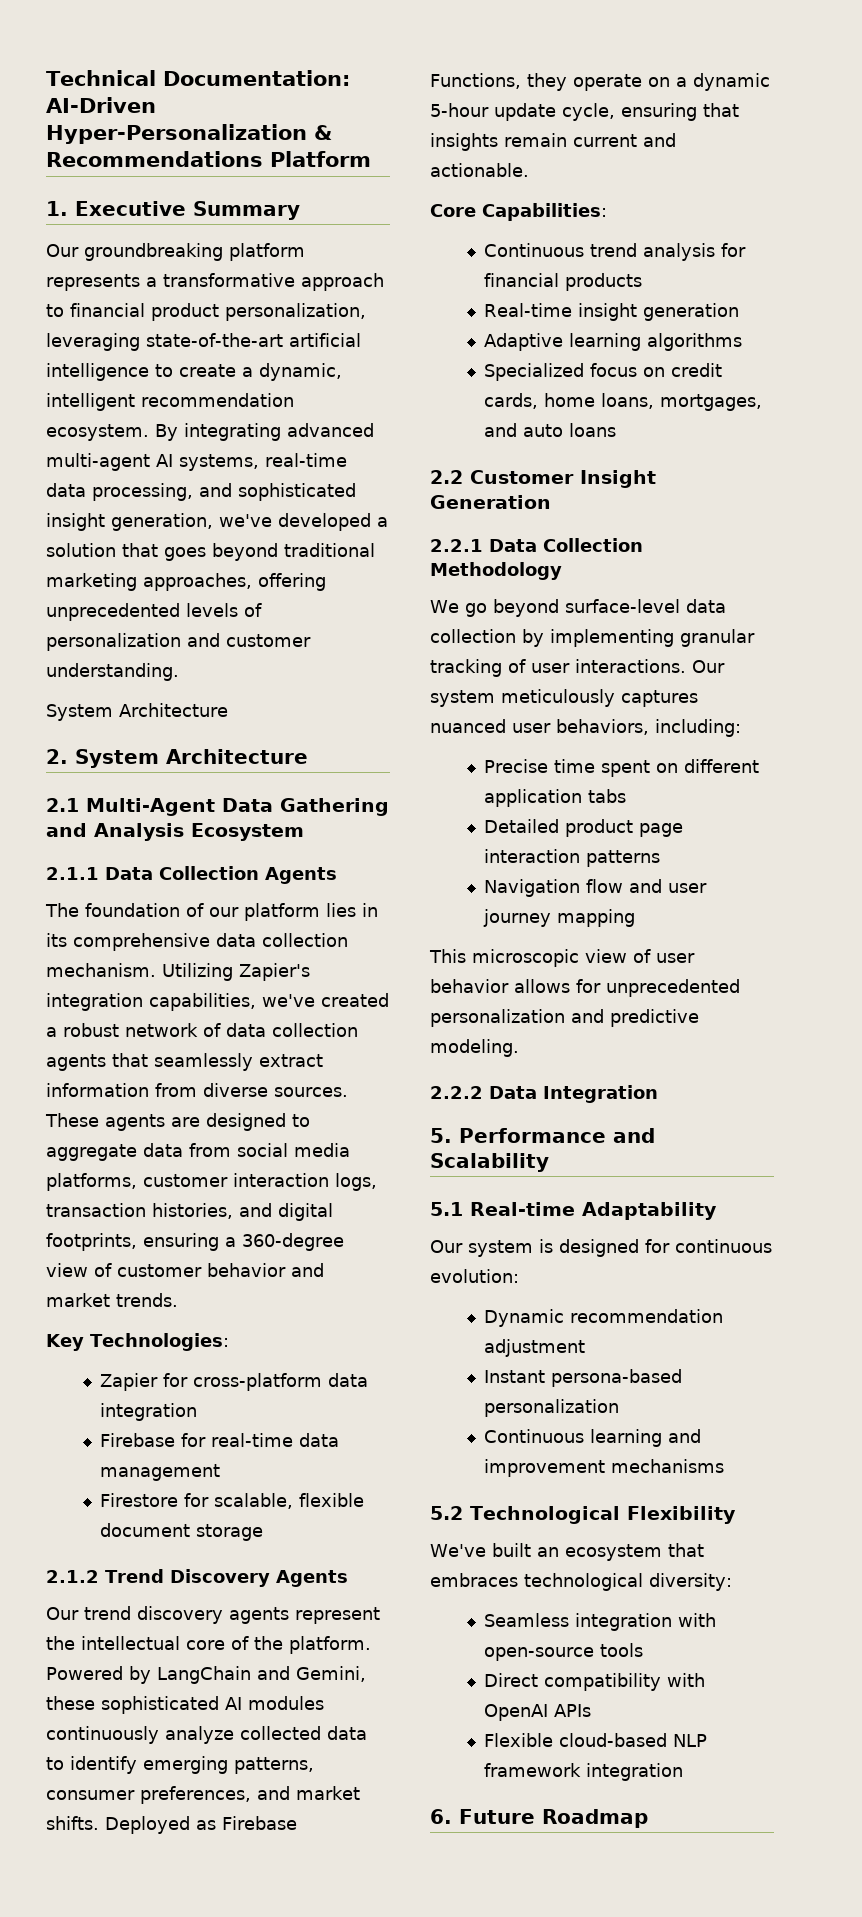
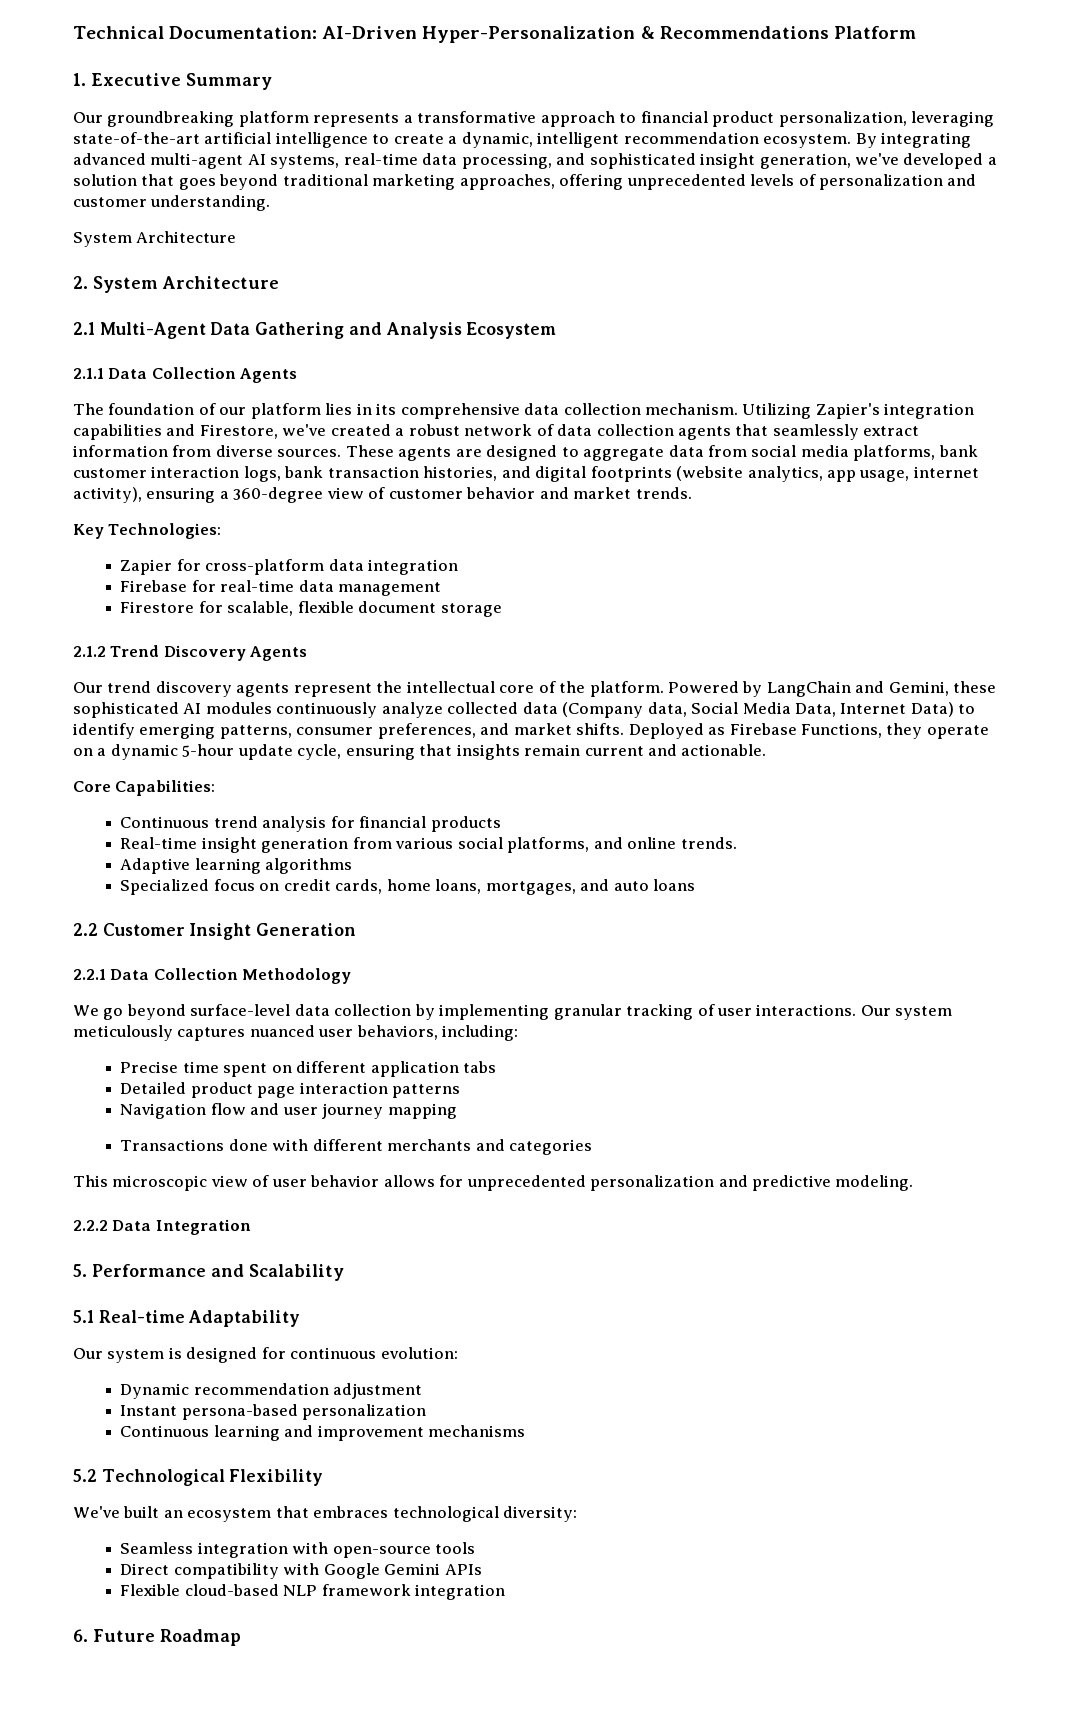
- Utilizing Zapier's integration capabilities, we've created a robust network of data collection agents that seamlessly extract information from diverse sources.
+ Utilizing Zapier's integration capabilities and Firestore, we've created a robust network of data collection agents that seamlessly extract information from diverse sources.
- These agents are designed to aggregate data from social media platforms, customer interaction logs, transaction histories, and digital footprints, ensuring a 360-degree view of customer behavior and market trends.
+ These agents are designed to aggregate data from social media platforms, bank customer interaction logs, bank transaction histories, and digital footprints (website analytics, app usage, internet activity), ensuring a 360-degree view of customer behavior and market trends.
- Powered by LangChain and Gemini, these sophisticated AI modules continuously analyze collected data to identify emerging patterns, consumer preferences, and market shifts.
+ Powered by LangChain and Gemini, these sophisticated AI modules continuously analyze collected data (Company data, Social Media Data, Internet Data) to identify emerging patterns, consumer preferences, and market shifts.
- Real-time insight generation
+ Real-time insight generation from various social platforms, and online trends.
+ Transactions done with different merchants and categories
- Direct compatibility with OpenAI APIs
+ Direct compatibility with Google Gemini APIs

